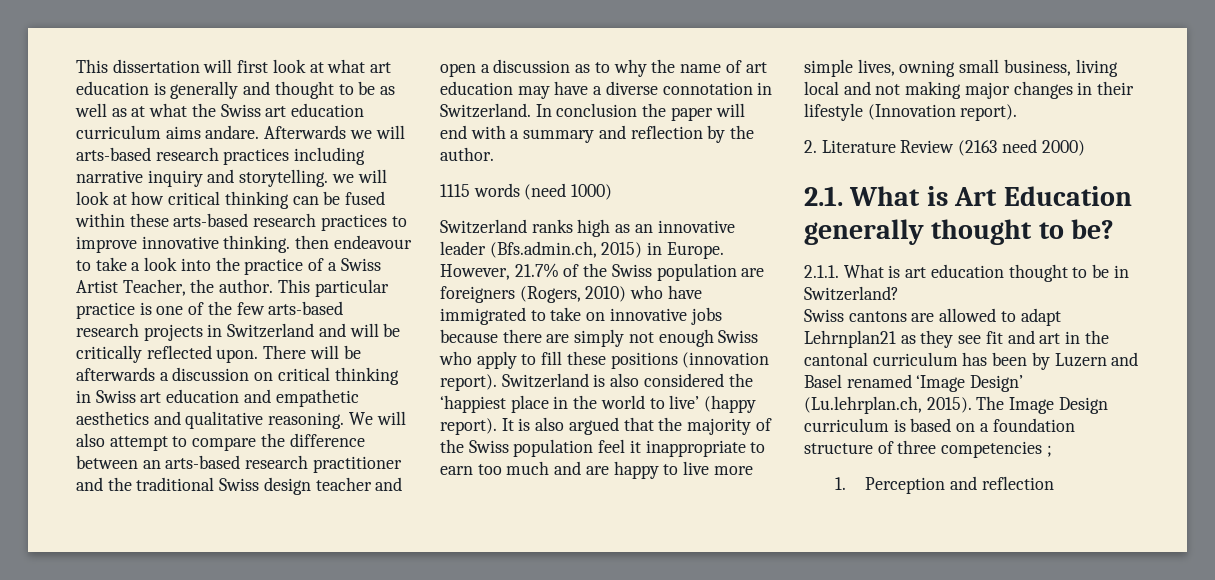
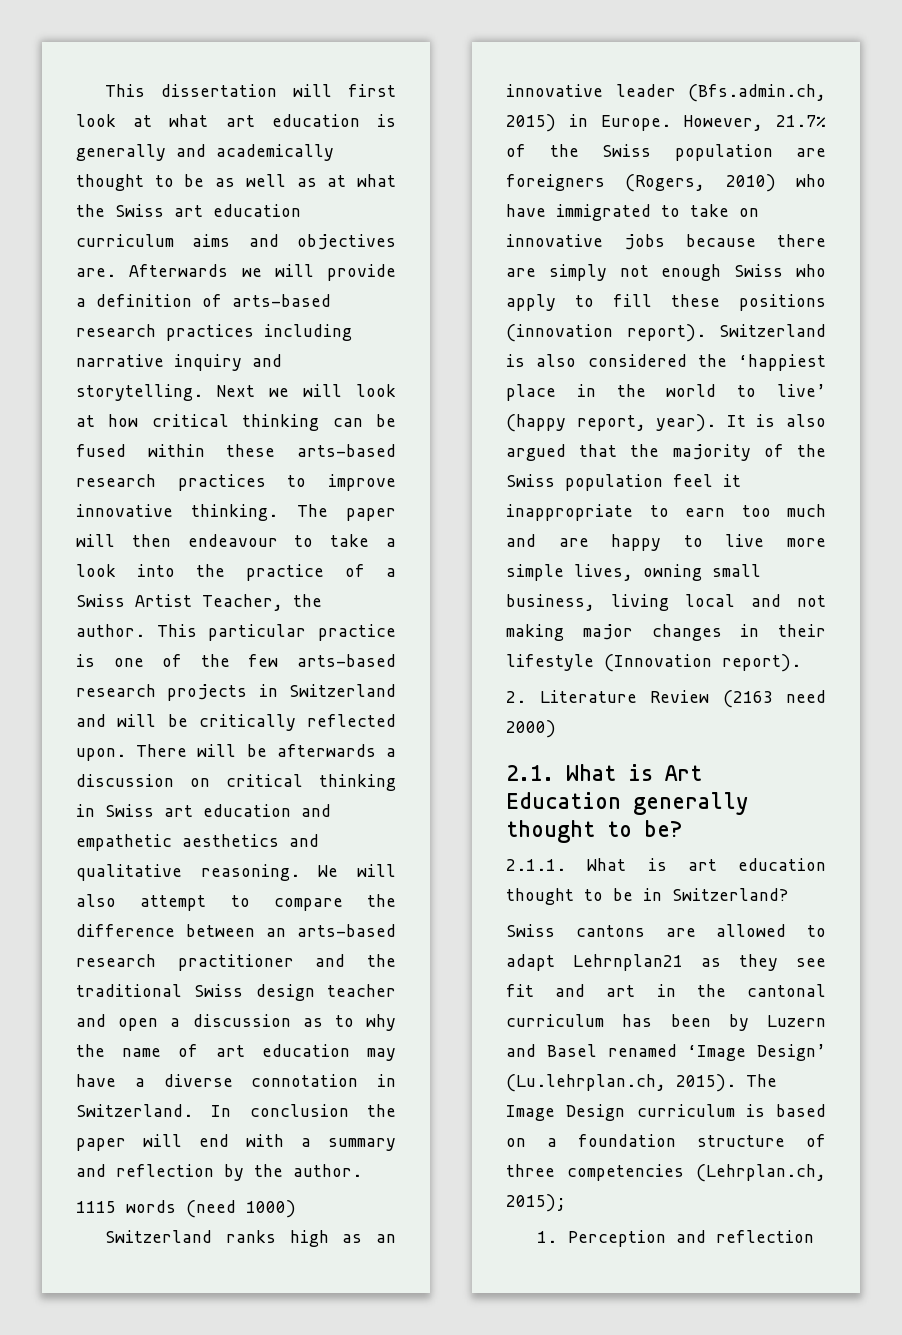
- This dissertation will first look at what art education is generally and thought to be as well as at what the Swiss art education curriculum aims andare. Afterwards we will arts-based research practices including narrative inquiry and storytelling. we will look at how critical thinking can be fused within these arts-based research practices to improve innovative thinking. then endeavour to take a look into the practice of a Swiss Artist Teacher, the author.
+ This dissertation will first look at what art education is generally and academically thought to be as well as at what the Swiss art education curriculum aims and objectives are. Afterwards we will provide a definition of arts-based research practices including narrative inquiry and storytelling. Next we will look at how critical thinking can be fused within these arts-based research practices to improve innovative thinking. The paper will then endeavour to take a look into the practice of a Swiss Artist Teacher, the author.
- Switzerland is also considered the ‘happiest place in the world to live’ (happy report).
+ Switzerland is also considered the ‘happiest place in the world to live’ (happy report, year).
- The Image Design curriculum is based on a foundation structure of three competencies ;
+ The Image Design curriculum is based on a foundation structure of three competencies (Lehrplan.ch, 2015);

